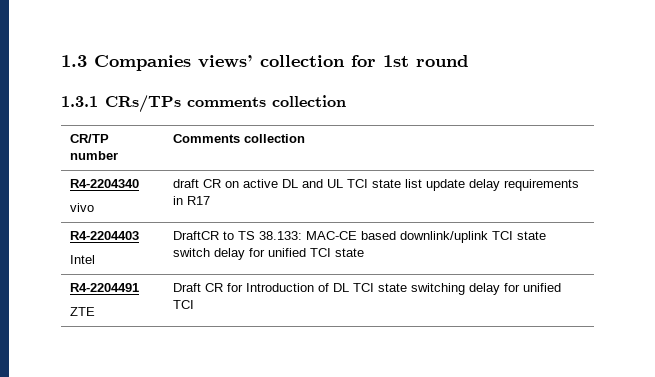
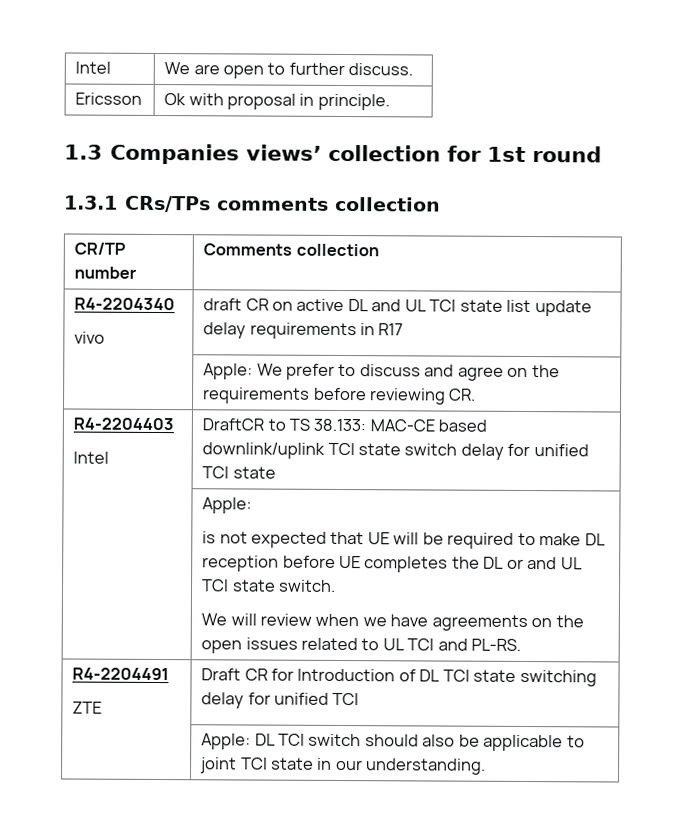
+ Intel | We are open to further discuss.
+ Ericsson | Ok with proposal in principle.
+ | Apple: We prefer to discuss and agree on the requirements before reviewing CR.
  R4-2204403
  Intel | DraftCR to TS 38.133: MAC-CE based downlink/uplink TCI state switch delay for unified TCI state
+ | Apple:
+ is not expected that UE will be required to make DL reception before UE completes the DL or and UL TCI state switch.
+ We will review when we have agreements on the open issues related to UL TCI and PL-RS.
+ | Apple: DL TCI switch should also be applicable to joint TCI state in our understanding.

